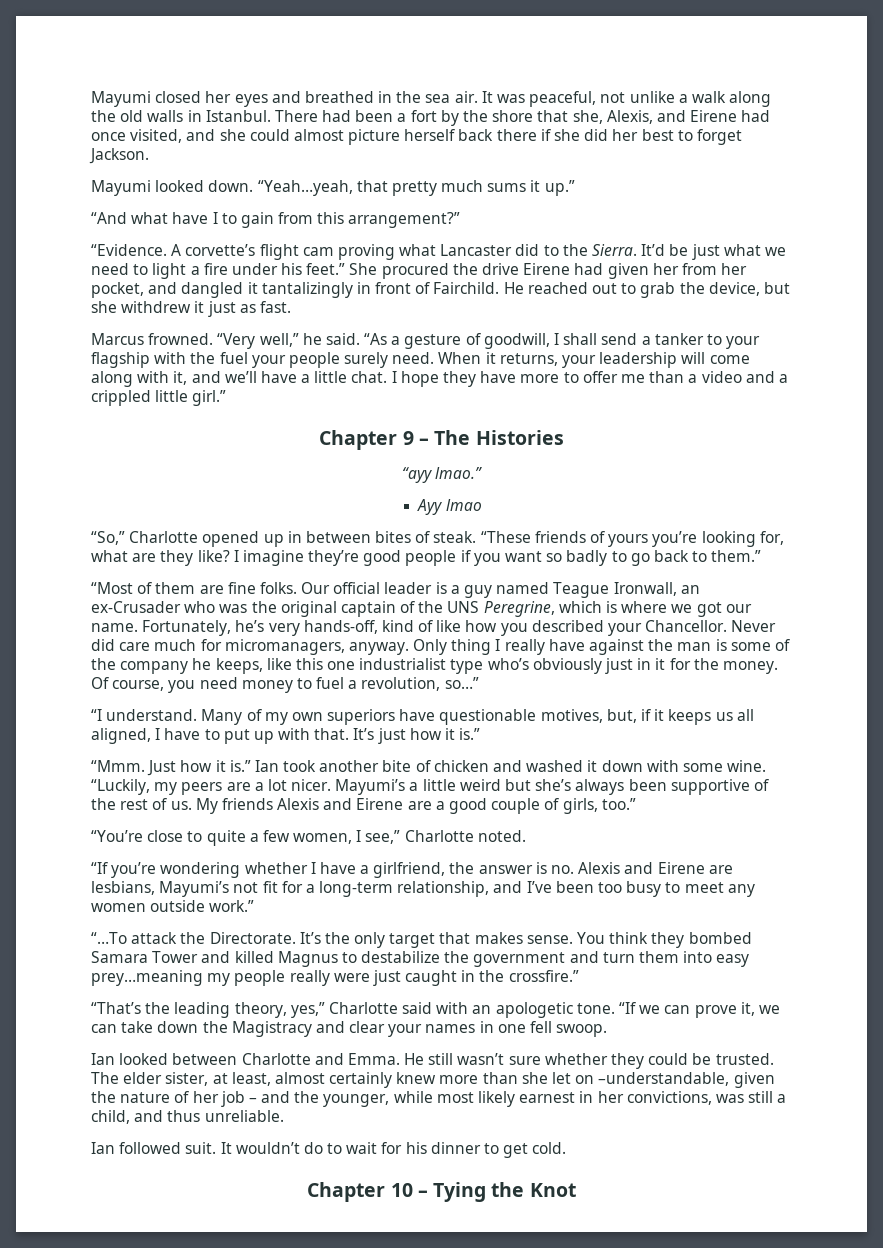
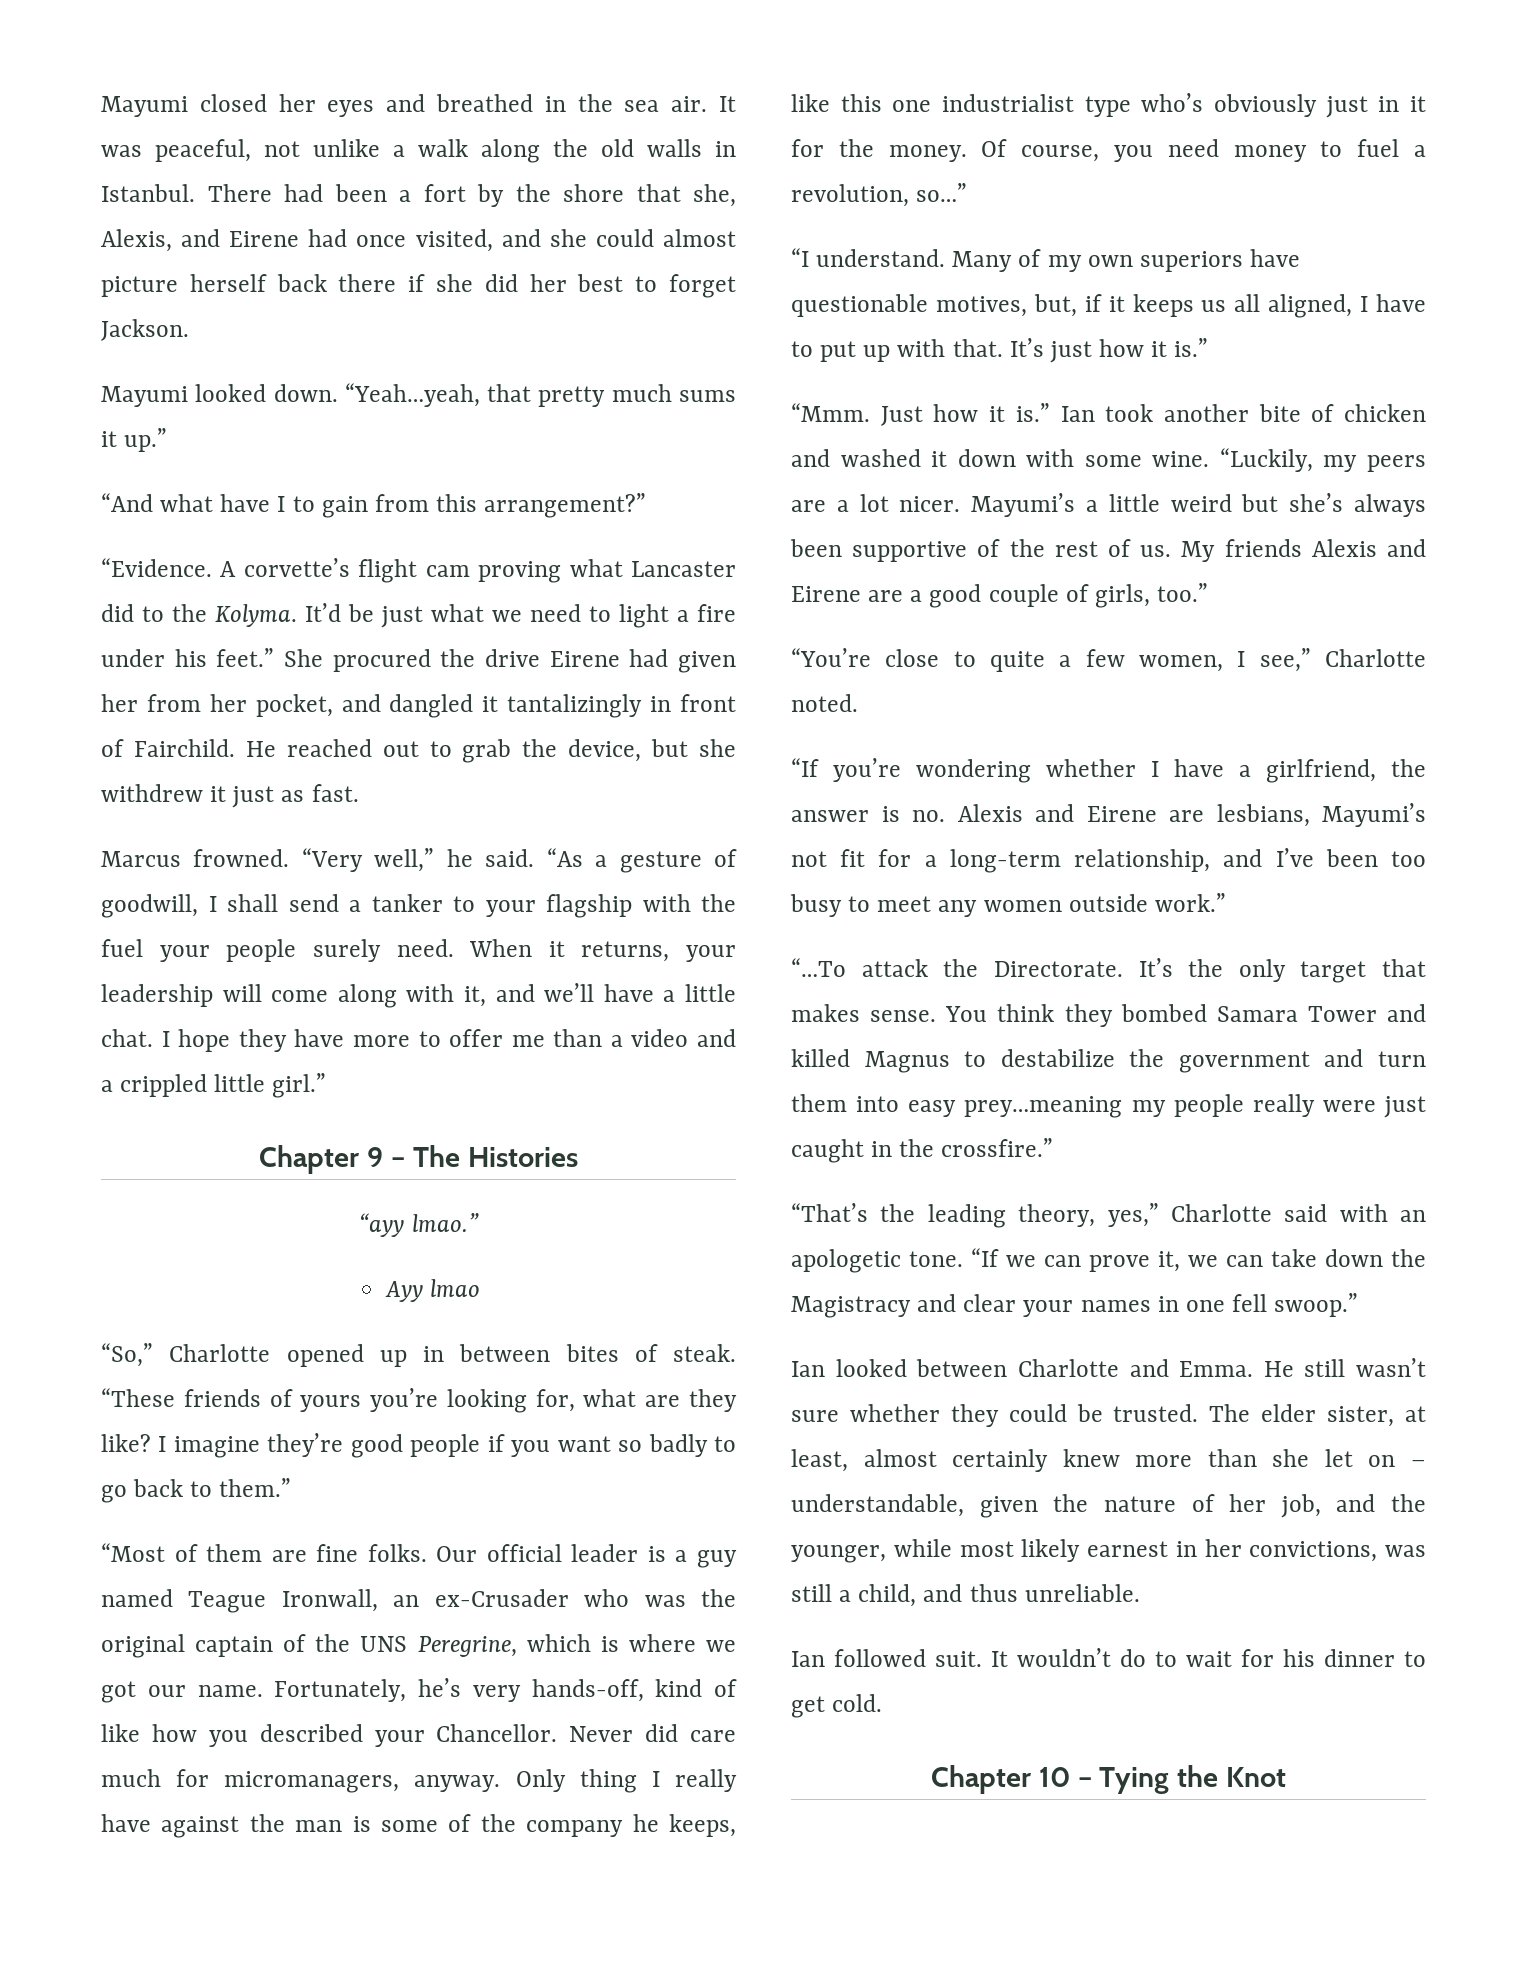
- A corvette’s flight cam proving what Lancaster did to the Sierra.
+ A corvette’s flight cam proving what Lancaster did to the Kolyma.
- “If we can prove it, we can take down the Magistracy and clear your names in one fell swoop.
+ “If we can prove it, we can take down the Magistracy and clear your names in one fell swoop.”
- The elder sister, at least, almost certainly knew more than she let on –understandable, given the nature of her job – and the younger, while most likely earnest in her convictions, was still a child, and thus unreliable.
+ The elder sister, at least, almost certainly knew more than she let on – understandable, given the nature of her job, and the younger, while most likely earnest in her convictions, was still a child, and thus unreliable.

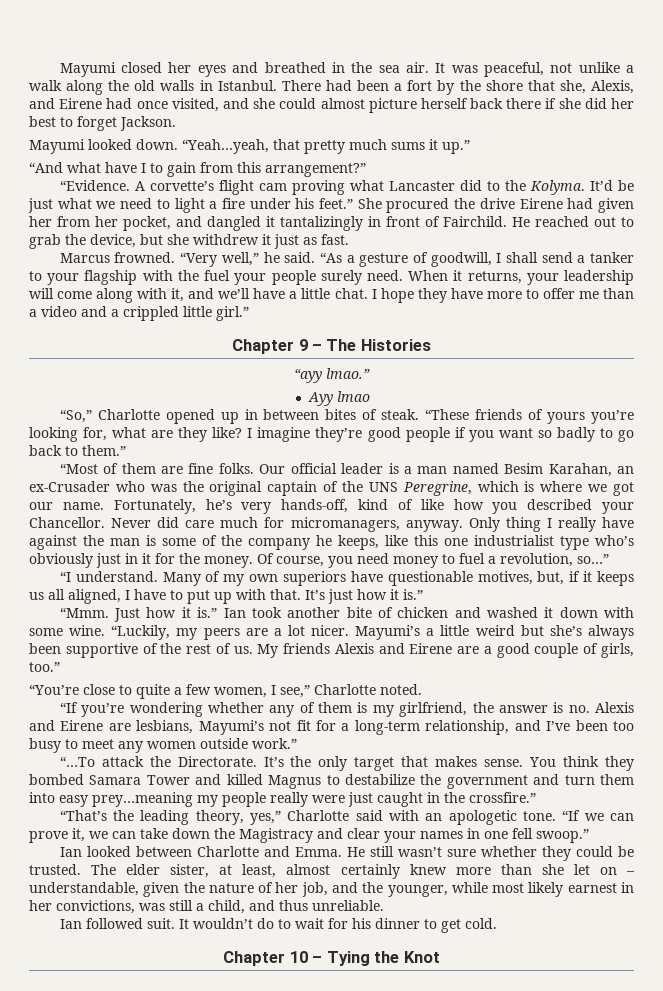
- Our official leader is a guy named Teague Ironwall, an ex-Crusader who was the original captain of the UNS Peregrine, which is where we got our name.
+ Our official leader is a man named Besim Karahan, an ex-Crusader who was the original captain of the UNS Peregrine, which is where we got our name.
- “If you’re wondering whether I have a girlfriend, the answer is no. Alexis and Eirene are lesbians, Mayumi’s not fit for a long-term relationship, and I’ve been too busy to meet any women outside work.”
+ “If you’re wondering whether any of them is my girlfriend, the answer is no. Alexis and Eirene are lesbians, Mayumi’s not fit for a long-term relationship, and I’ve been too busy to meet any women outside work.”

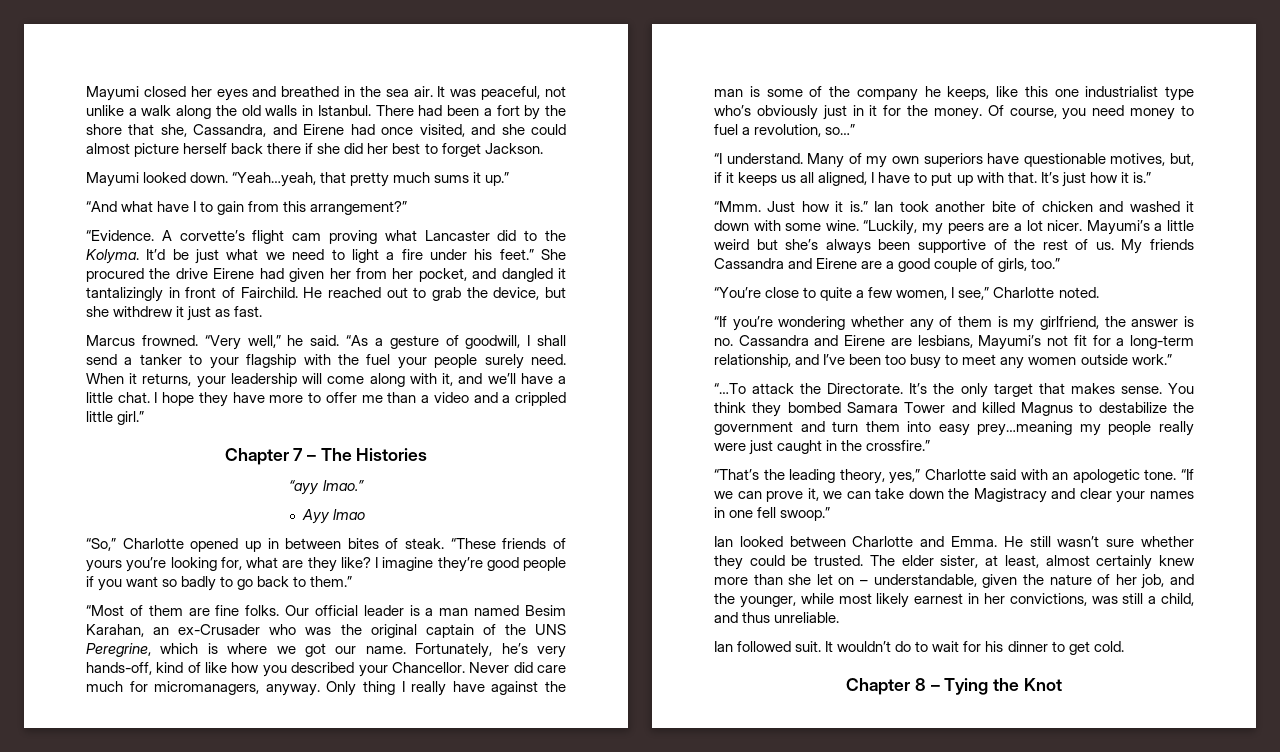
- There had been a fort by the shore that she, Alexis, and Eirene had once visited, and she could almost picture herself back there if she did her best to forget Jackson.
+ There had been a fort by the shore that she, Cassandra, and Eirene had once visited, and she could almost picture herself back there if she did her best to forget Jackson.
- Chapter 9 – The Histories
+ Chapter 7 – The Histories
- My friends Alexis and Eirene are a good couple of girls, too.”
+ My friends Cassandra and Eirene are a good couple of girls, too.”
- “If you’re wondering whether any of them is my girlfriend, the answer is no. Alexis and Eirene are lesbians, Mayumi’s not fit for a long-term relationship, and I’ve been too busy to meet any women outside work.”
+ “If you’re wondering whether any of them is my girlfriend, the answer is no. Cassandra and Eirene are lesbians, Mayumi’s not fit for a long-term relationship, and I’ve been too busy to meet any women outside work.”
- Chapter 10 – Tying the Knot
+ Chapter 8 – Tying the Knot

